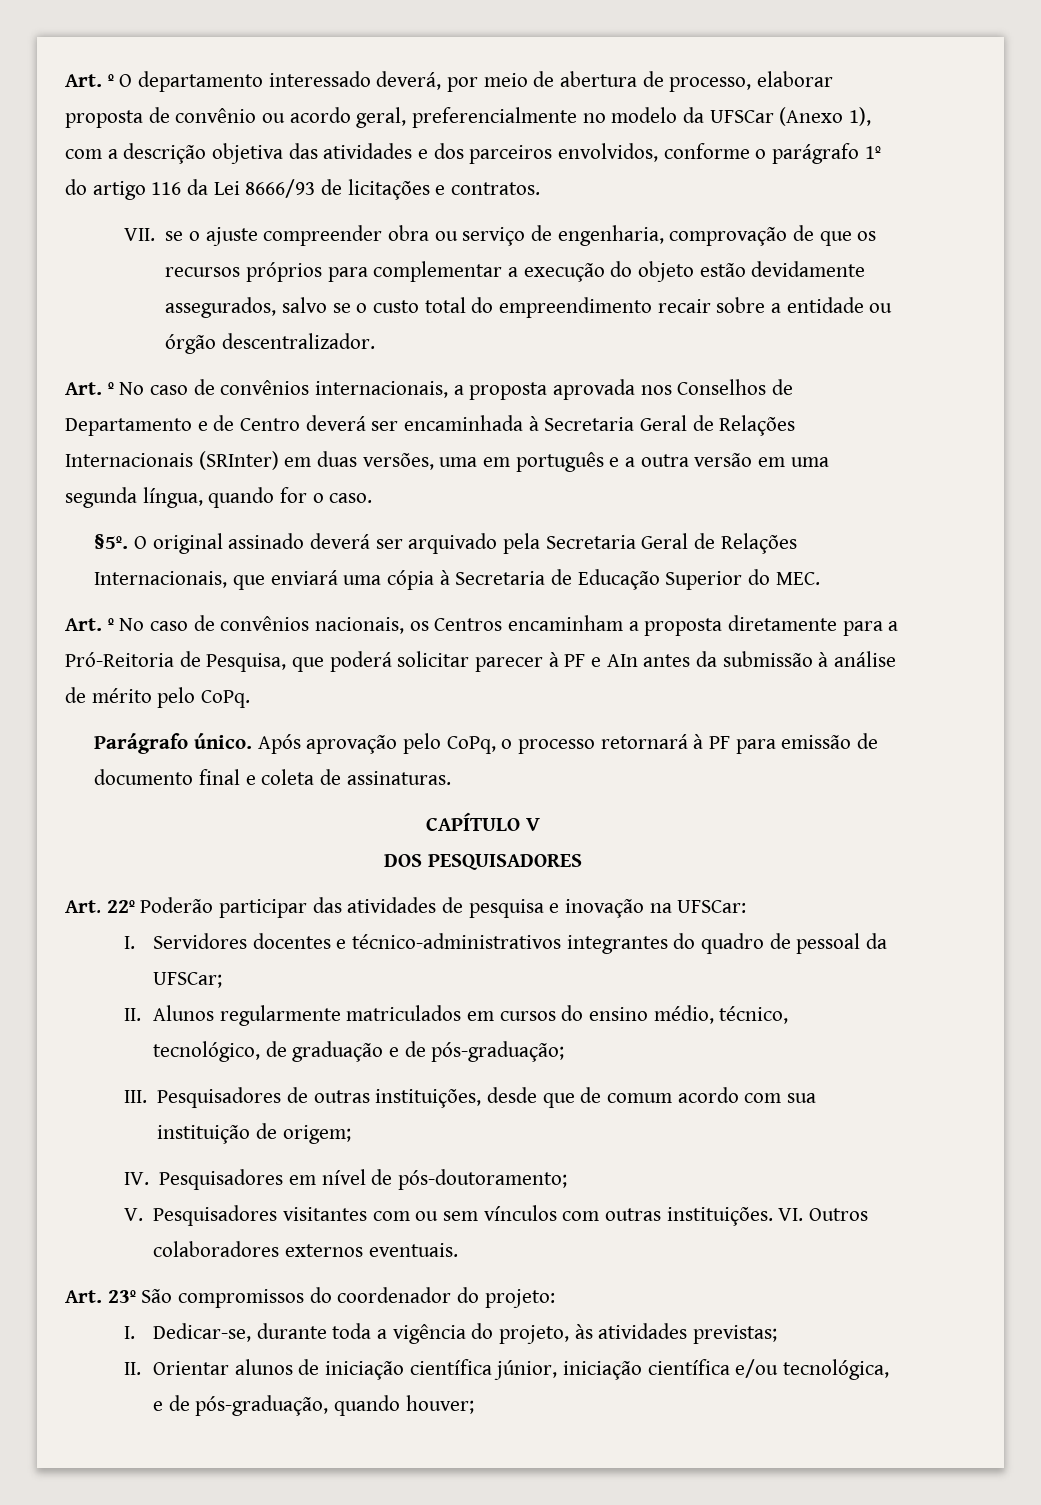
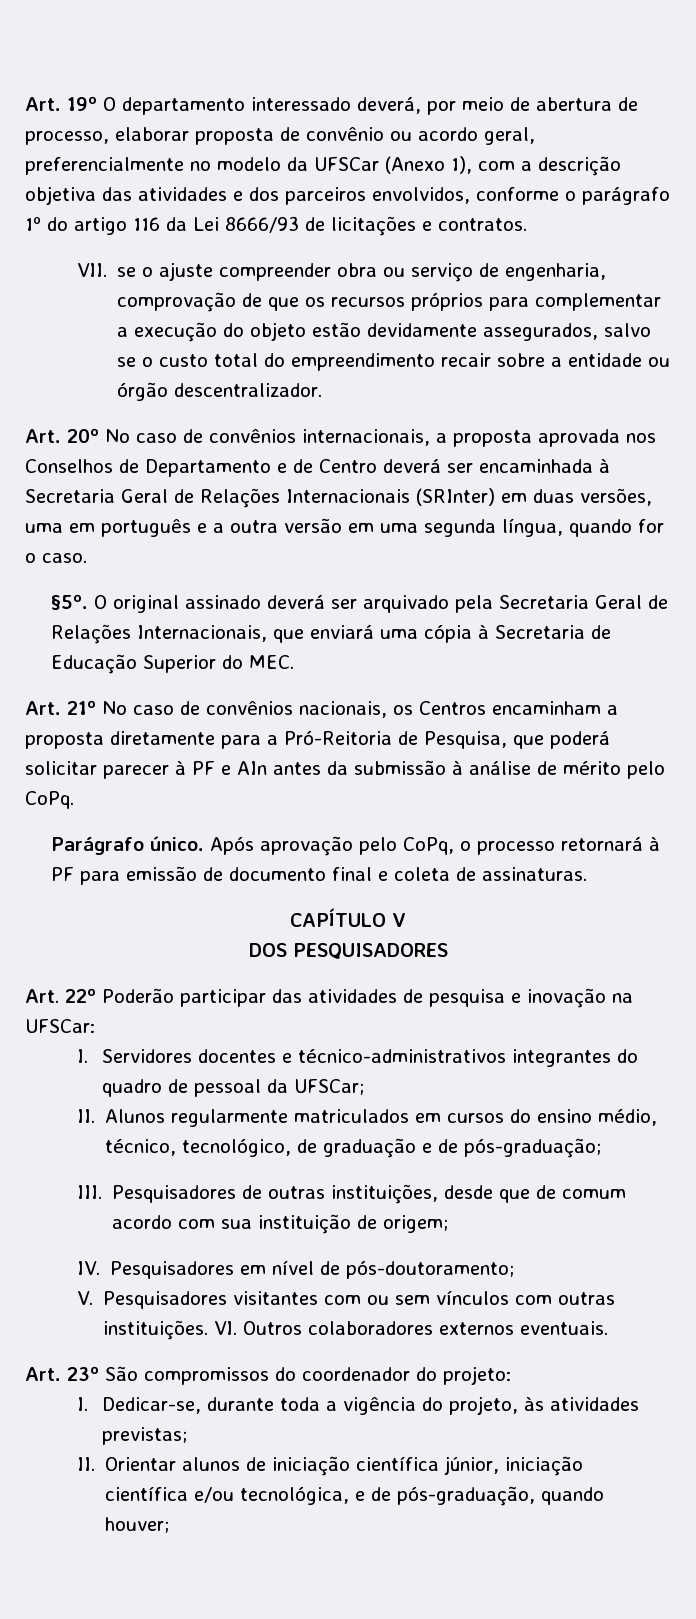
- Art. º O departamento interessado deverá, por meio de abertura de processo, elaborar proposta de convênio ou acordo geral, preferencialmente no modelo da UFSCar (Anexo 1), com a descrição objetiva das atividades e dos parceiros envolvidos, conforme o parágrafo 1º do artigo 116 da Lei 8666/93 de licitações e contratos.
+ Art. 19º O departamento interessado deverá, por meio de abertura de processo, elaborar proposta de convênio ou acordo geral, preferencialmente no modelo da UFSCar (Anexo 1), com a descrição objetiva das atividades e dos parceiros envolvidos, conforme o parágrafo 1º do artigo 116 da Lei 8666/93 de licitações e contratos.
- Art. º No caso de convênios internacionais, a proposta aprovada nos Conselhos de Departamento e de Centro deverá ser encaminhada à Secretaria Geral de Relações Internacionais (SRInter) em duas versões, uma em português e a outra versão em uma segunda língua, quando for o caso.
+ Art. 20º No caso de convênios internacionais, a proposta aprovada nos Conselhos de Departamento e de Centro deverá ser encaminhada à Secretaria Geral de Relações Internacionais (SRInter) em duas versões, uma em português e a outra versão em uma segunda língua, quando for o caso.
- Art. º No caso de convênios nacionais, os Centros encaminham a proposta diretamente para a Pró-Reitoria de Pesquisa, que poderá solicitar parecer à PF e AIn antes da submissão à análise de mérito pelo CoPq.
+ Art. 21º No caso de convênios nacionais, os Centros encaminham a proposta diretamente para a Pró-Reitoria de Pesquisa, que poderá solicitar parecer à PF e AIn antes da submissão à análise de mérito pelo CoPq.

